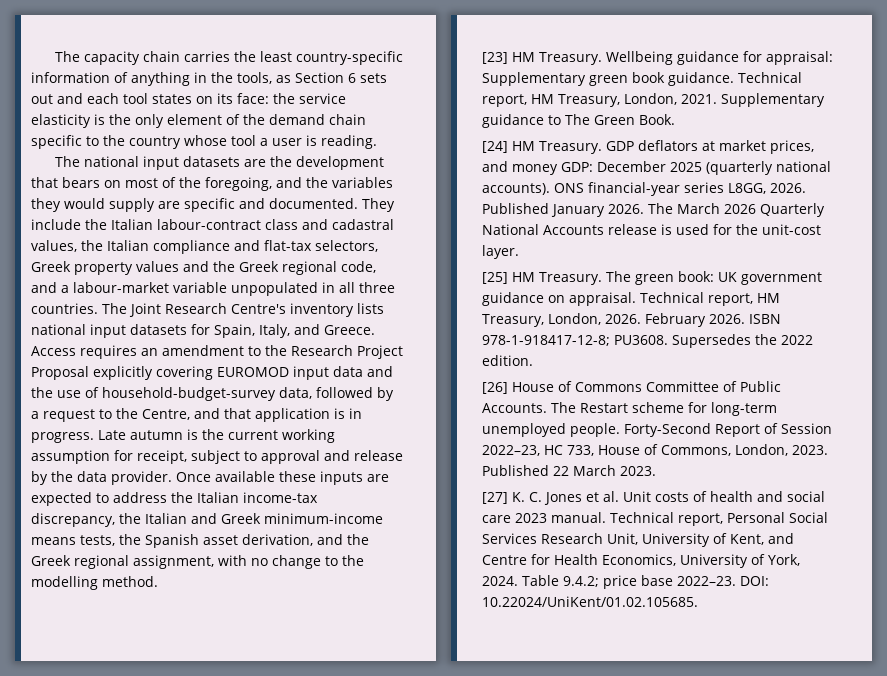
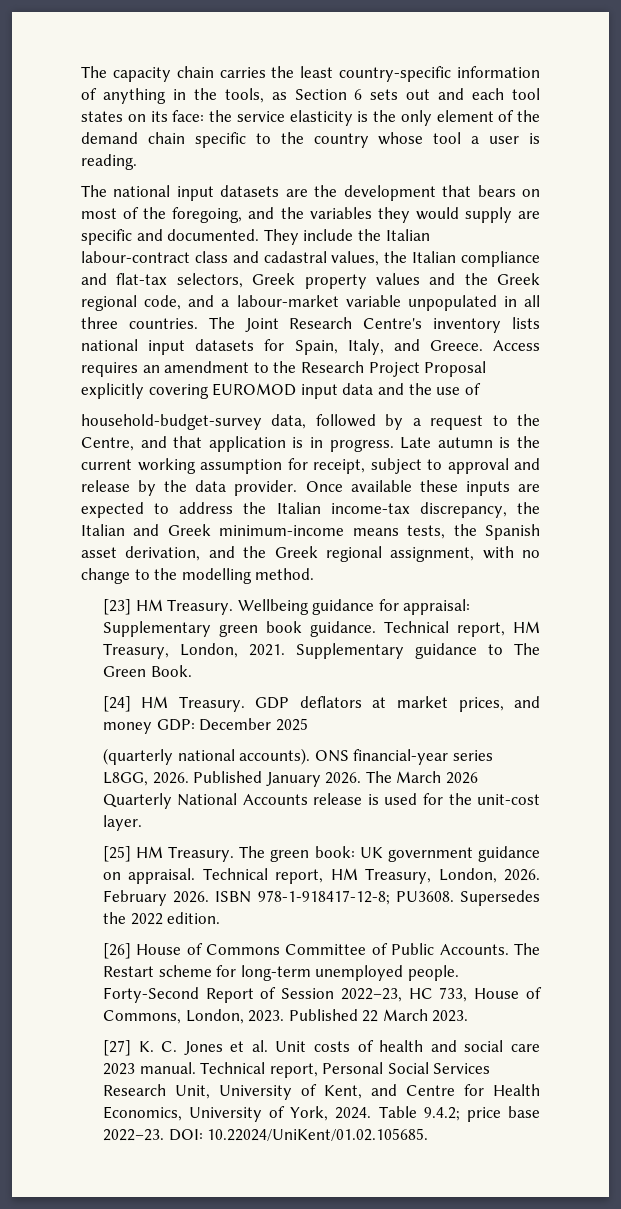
- Access requires an amendment to the Research Project Proposal explicitly covering EUROMOD input data and the use of household-budget-survey data, followed by a request to the Centre, and that application is in progress.
+ Access requires an amendment to the Research Project Proposal explicitly covering EUROMOD input data and the use of
+ household-budget-survey data, followed by a request to the Centre, and that application is in progress.
- GDP deflators at market prices, and money GDP: December 2025 (quarterly national accounts).
+ GDP deflators at market prices, and money GDP: December 2025
+ (quarterly national accounts).

